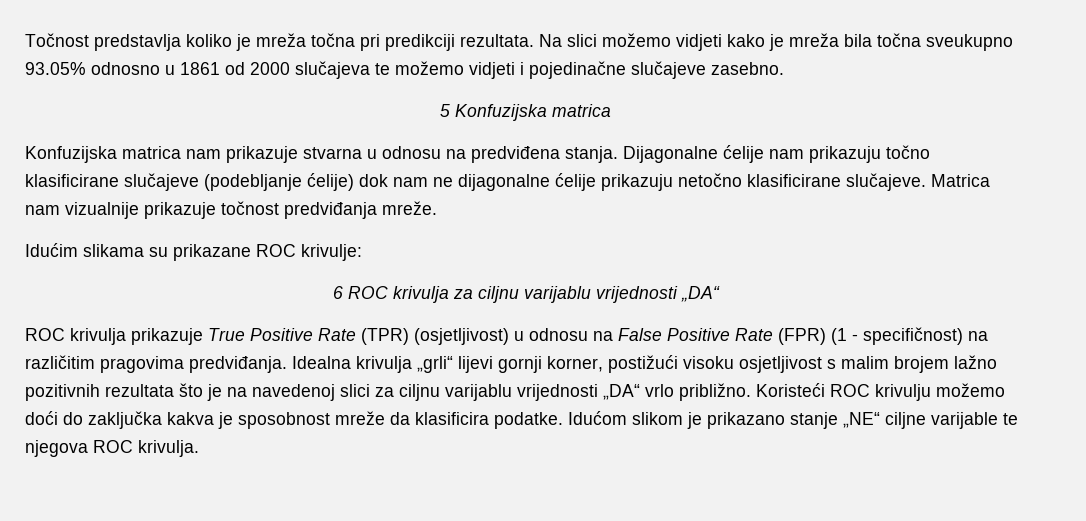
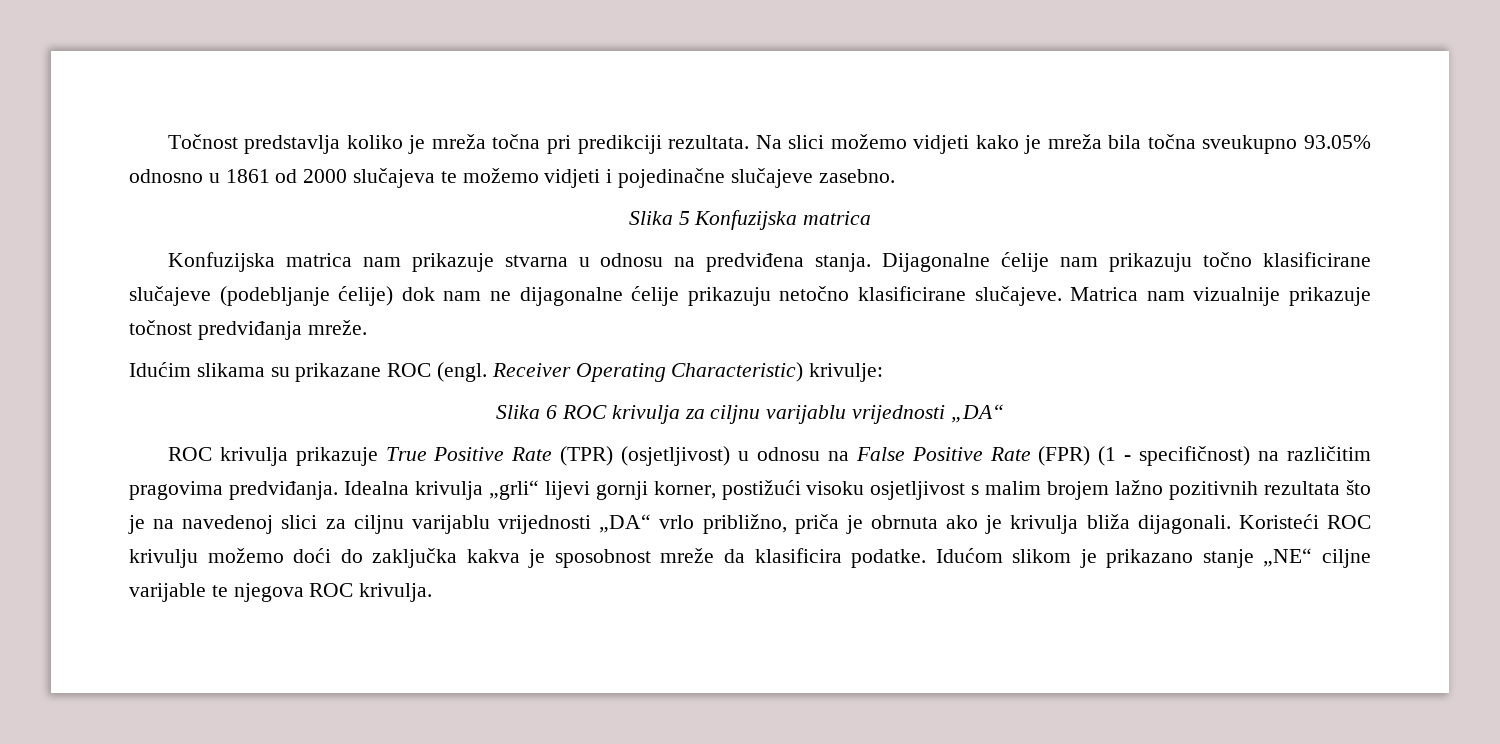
- 5 Konfuzijska matrica
+ Slika 5 Konfuzijska matrica
- Idućim slikama su prikazane ROC krivulje:
+ Idućim slikama su prikazane ROC (engl. Receiver Operating Characteristic) krivulje:
- 6 ROC krivulja za ciljnu varijablu vrijednosti „DA“
+ Slika 6 ROC krivulja za ciljnu varijablu vrijednosti „DA“
- Idealna krivulja „grli“ lijevi gornji korner, postižući visoku osjetljivost s malim brojem lažno pozitivnih rezultata što je na navedenoj slici za ciljnu varijablu vrijednosti „DA“ vrlo približno.
+ Idealna krivulja „grli“ lijevi gornji korner, postižući visoku osjetljivost s malim brojem lažno pozitivnih rezultata što je na navedenoj slici za ciljnu varijablu vrijednosti „DA“ vrlo približno, priča je obrnuta ako je krivulja bliža dijagonali.

